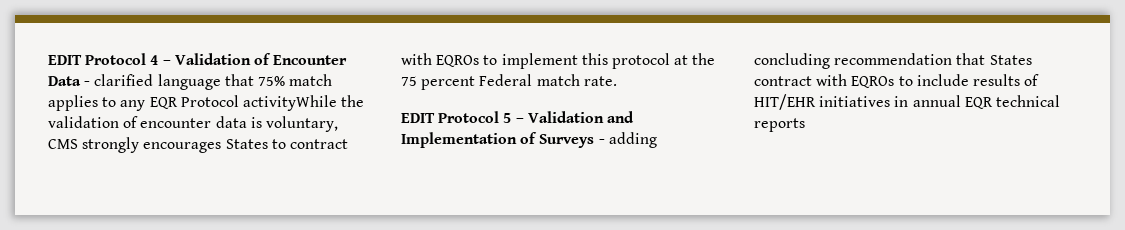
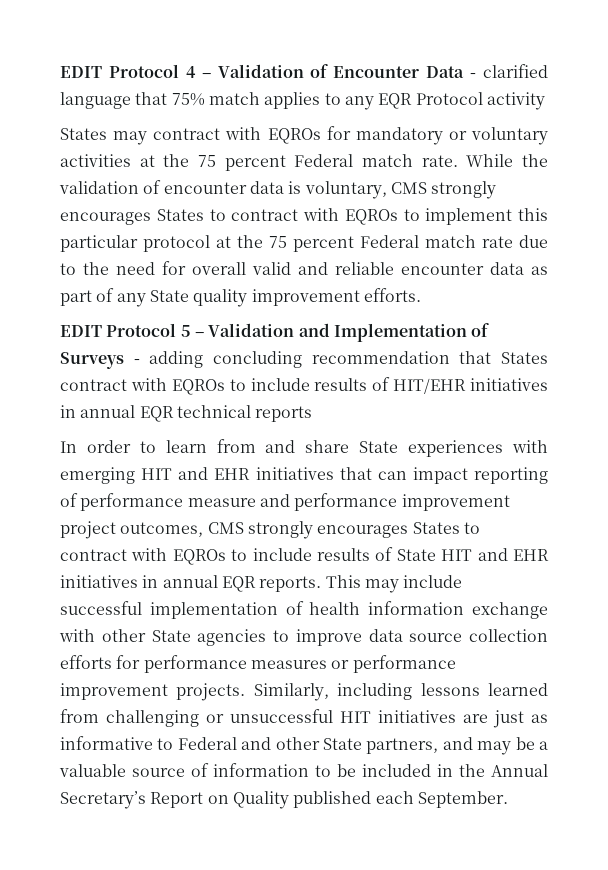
- EDIT Protocol 4 – Validation of Encounter Data - clarified language that 75% match applies to any EQR Protocol activityWhile the validation of encounter data is voluntary, CMS strongly encourages States to contract with EQROs to implement this protocol at the 75 percent Federal match rate.
+ EDIT Protocol 4 – Validation of Encounter Data - clarified language that 75% match applies to any EQR Protocol activity
+ States may contract with EQROs for mandatory or voluntary activities at the 75 percent Federal match rate. While the validation of encounter data is voluntary, CMS strongly encourages States to contract with EQROs to implement this particular protocol at the 75 percent Federal match rate due to the need for overall valid and reliable encounter data as part of any State quality improvement efforts.
+ In order to learn from and share State experiences with emerging HIT and EHR initiatives that can impact reporting of performance measure and performance improvement project outcomes, CMS strongly encourages States to contract with EQROs to include results of State HIT and EHR initiatives in annual EQR reports. This may include successful implementation of health information exchange with other State agencies to improve data source collection efforts for performance measures or performance improvement projects. Similarly, including lessons learned from challenging or unsuccessful HIT initiatives are just as informative to Federal and other State partners, and may be a valuable source of information to be included in the Annual Secretary’s Report on Quality published each September.

